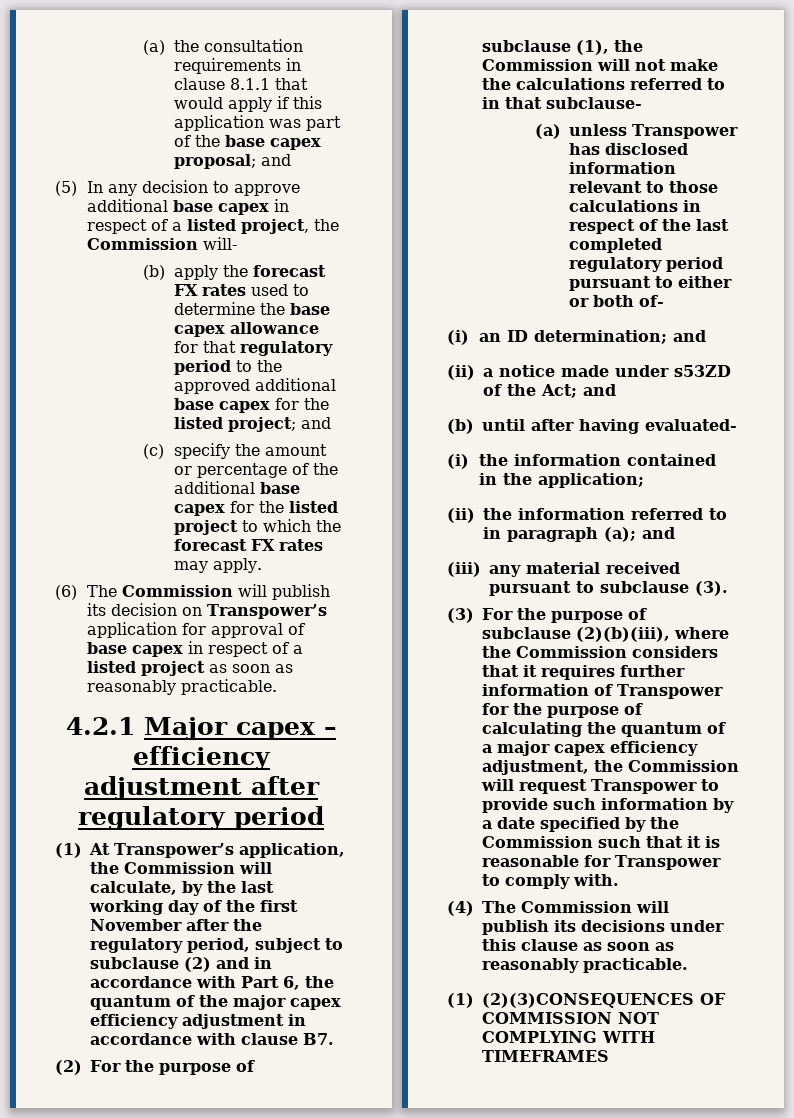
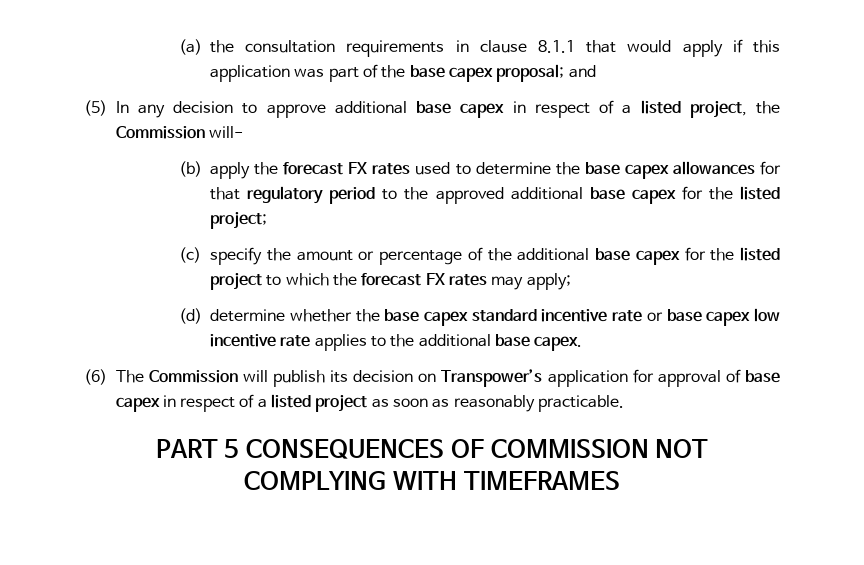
- (b) apply the forecast FX rates used to determine the base capex allowance for that regulatory period to the approved additional base capex for the listed project; and
+ (b) apply the forecast FX rates used to determine the base capex allowances for that regulatory period to the approved additional base capex for the listed project;
- (c) specify the amount or percentage of the additional base capex for the listed project to which the forecast FX rates may apply.
+ (c) specify the amount or percentage of the additional base capex for the listed project to which the forecast FX rates may apply;
+ (d) determine whether the base capex standard incentive rate or base capex low incentive rate applies to the additional base capex.
- 4.2.1 Major capex – efficiency adjustment after regulatory period
- (1) At Transpower’s application, the Commission will calculate, by the last working day of the first November after the regulatory period, subject to subclause (2) and in accordance with Part 6, the quantum of the major capex efficiency adjustment in accordance with clause B7.
- (2) For the purpose of subclause (1), the Commission will not make the calculations referred to in that subclause-
- (a) unless Transpower has disclosed information relevant to those calculations in respect of the last completed regulatory period pursuant to either or both of-
- (i) an ID determination; and
- (ii) a notice made under s53ZD of the Act; and
- (b) until after having evaluated-
- (i) the information contained in the application;
- (ii) the information referred to in paragraph (a); and
- (iii) any material received pursuant to subclause (3).
- (3) For the purpose of subclause (2)(b)(iii), where the Commission considers that it requires further information of Transpower for the purpose of calculating the quantum of a major capex efficiency adjustment, the Commission will request Transpower to provide such information by a date specified by the Commission such that it is reasonable for Transpower to comply with.
- (4) The Commission will publish its decisions under this clause as soon as reasonably practicable.
- (1) (2)(3)CONSEQUENCES OF COMMISSION NOT COMPLYING WITH TIMEFRAMES
+ PART 5 CONSEQUENCES OF COMMISSION NOT COMPLYING WITH TIMEFRAMES

